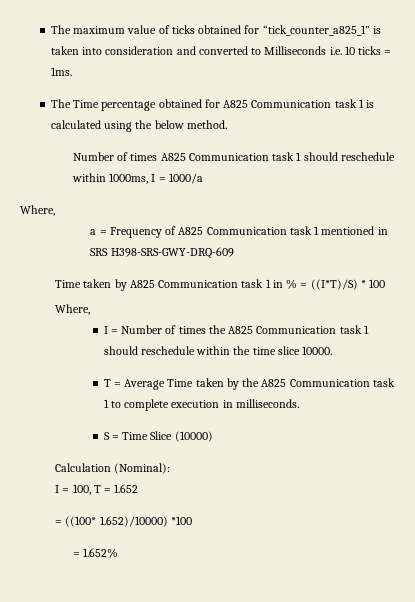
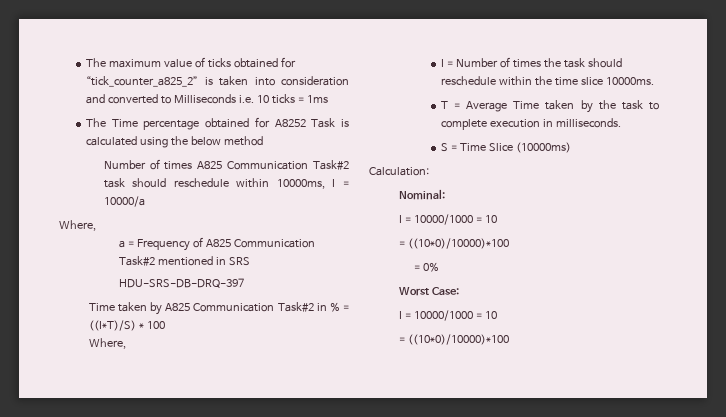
- The maximum value of ticks obtained for “tick_counter_a825_1” is taken into consideration and converted to Milliseconds i.e. 10 ticks = 1ms.
+ The maximum value of ticks obtained for “tick_counter_a825_2” is taken into consideration and converted to Milliseconds i.e. 10 ticks = 1ms
- The Time percentage obtained for A825 Communication task 1 is calculated using the below method.
+ The Time percentage obtained for A8252 Task is calculated using the below method
- Number of times A825 Communication task 1 should reschedule within 1000ms, I = 1000/a
+ Number of times A825 Communication Task#2 task should reschedule within 10000ms, I = 10000/a
- a = Frequency of A825 Communication task 1 mentioned in SRS H398-SRS-GWY-DRQ-609
+ a = Frequency of A825 Communication Task#2 mentioned in SRS
+ HDU-SRS-DB-DRQ-397
- Time taken by A825 Communication task 1 in % = ((I*T)/S) * 100
+ Time taken by A825 Communication Task#2 in % = ((I*T)/S) * 100
- I = Number of times the A825 Communication task 1 should reschedule within the time slice 10000.
+ I = Number of times the task should reschedule within the time slice 10000ms.
- T = Average Time taken by the A825 Communication task 1 to complete execution in milliseconds.
+ T = Average Time taken by the task to complete execution in milliseconds.
- S = Time Slice (10000)
- Calculation (Nominal):
- I = 100, T = 1.652
- = ((100* 1.652)/10000) *100
- = 1.652%
+ S = Time Slice (10000ms)
+ Calculation:
+ Nominal:
+ I = 10000/1000 = 10
+ = ((10*0)/10000)*100
+ = 0%
+ Worst Case:
+ I = 10000/1000 = 10
+ = ((10*0)/10000)*100

